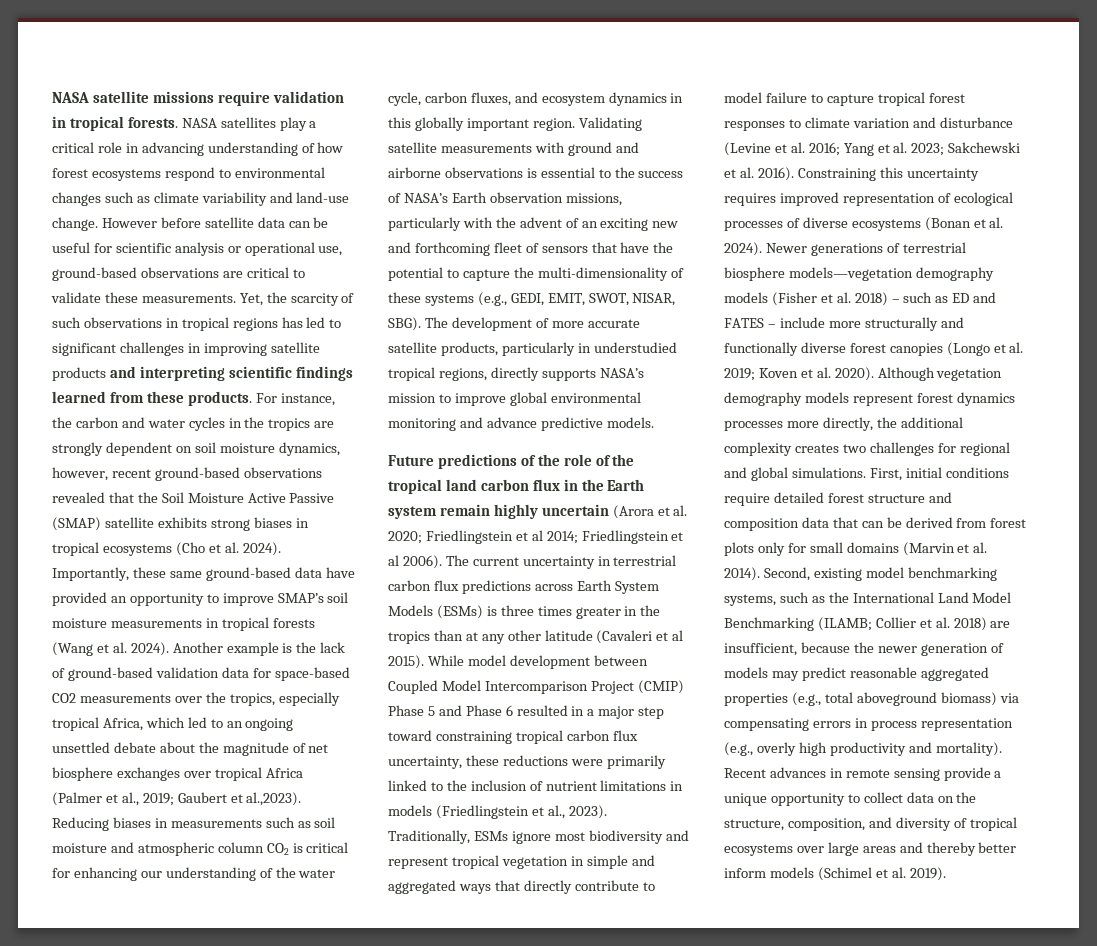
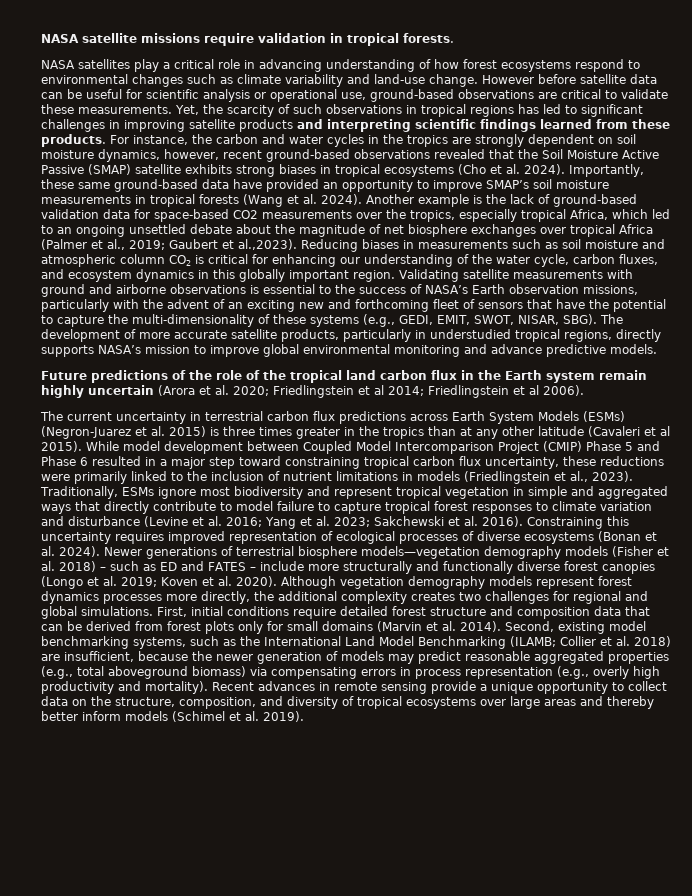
- NASA satellite missions require validation in tropical forests. NASA satellites play a critical role in advancing understanding of how forest ecosystems respond to environmental changes such as climate variability and land-use change.
+ NASA satellite missions require validation in tropical forests.
+ NASA satellites play a critical role in advancing understanding of how forest ecosystems respond to environmental changes such as climate variability and land-use change.
- Future predictions of the role of the tropical land carbon flux in the Earth system remain highly uncertain (Arora et al. 2020; Friedlingstein et al 2014; Friedlingstein et al 2006). The current uncertainty in terrestrial carbon flux predictions across Earth System Models (ESMs) is three times greater in the tropics than at any other latitude (Cavaleri et al 2015).
+ Future predictions of the role of the tropical land carbon flux in the Earth system remain highly uncertain (Arora et al. 2020; Friedlingstein et al 2014; Friedlingstein et al 2006).
+ The current uncertainty in terrestrial carbon flux predictions across Earth System Models (ESMs) (Negron-Juarez et al. 2015) is three times greater in the tropics than at any other latitude (Cavaleri et al 2015).

